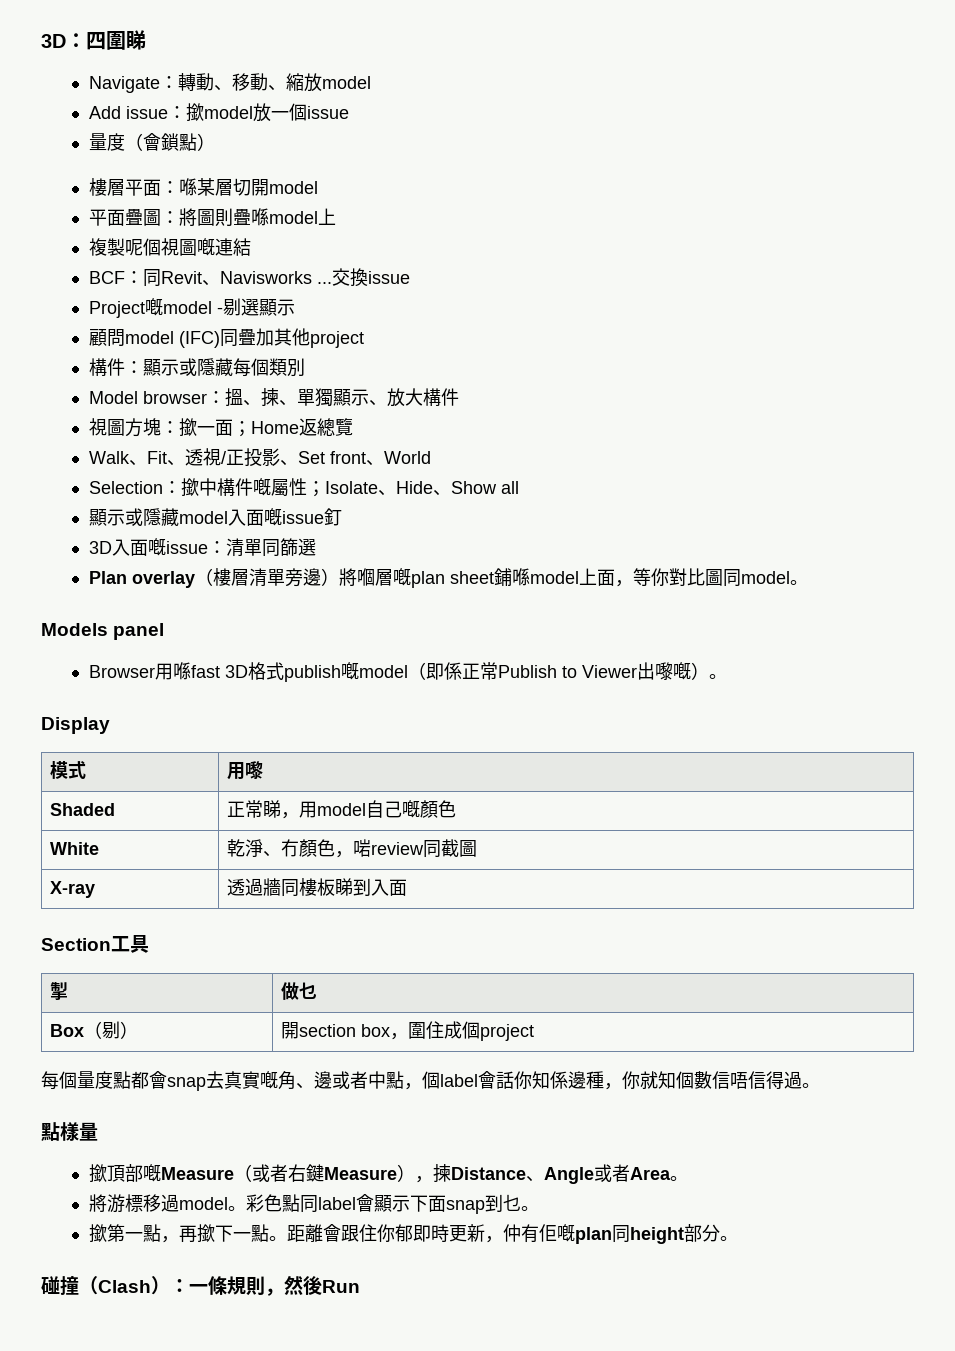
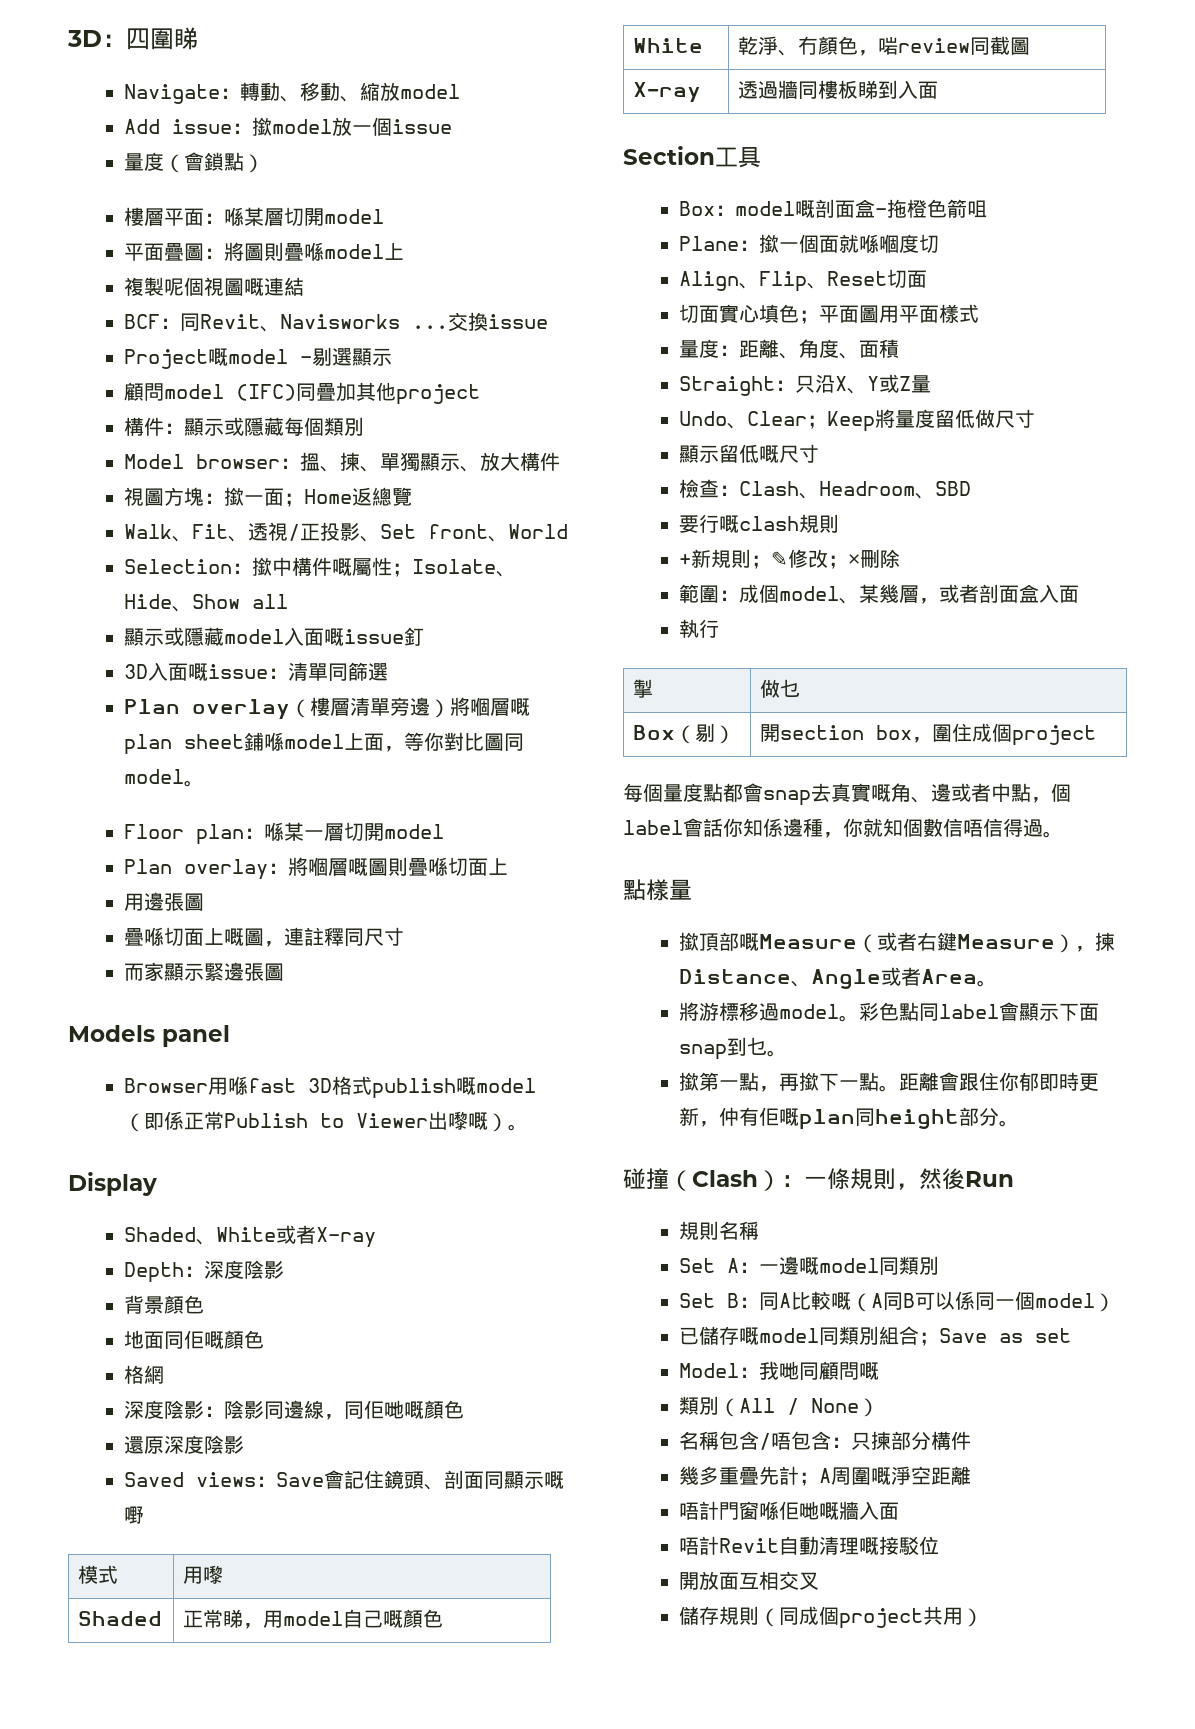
+ Floor plan：喺某一層切開model
+ Plan overlay：將嗰層嘅圖則疊喺切面上
+ 用邊張圖
+ 疊喺切面上嘅圖，連註釋同尺寸
+ 而家顯示緊邊張圖
+ Shaded、White或者X-ray
+ Depth：深度陰影
+ 背景顏色
+ 地面同佢嘅顏色
+ 格網
+ 深度陰影：陰影同邊線，同佢哋嘅顏色
+ 還原深度陰影
+ Saved views：Save會記住鏡頭、剖面同顯示嘅嘢
+ Box：model嘅剖面盒-拖橙色箭咀
+ Plane：撳一個面就喺嗰度切
+ Align、Flip、Reset切面
+ 切面實心填色；平面圖用平面樣式
+ 量度：距離、角度、面積
+ Straight：只沿X、Y或Z量
+ Undo、Clear；Keep將量度留低做尺寸
+ 顯示留低嘅尺寸
+ 檢查：Clash、Headroom、SBD
+ 要行嘅clash規則
+ +新規則；✎修改；✕刪除
+ 範圍：成個model、某幾層，或者剖面盒入面
+ 執行
+ 規則名稱
+ Set A：一邊嘅model同類別
+ Set B：同A比較嘅（A同B可以係同一個model）
+ 已儲存嘅model同類別組合；Save as set
+ Model：我哋同顧問嘅
+ 類別（All / None）
+ 名稱包含/唔包含：只揀部分構件
+ 幾多重疊先計；A周圍嘅淨空距離
+ 唔計門窗喺佢哋嘅牆入面
+ 唔計Revit自動清理嘅接駁位
+ 開放面互相交叉
+ 儲存規則（同成個project共用）

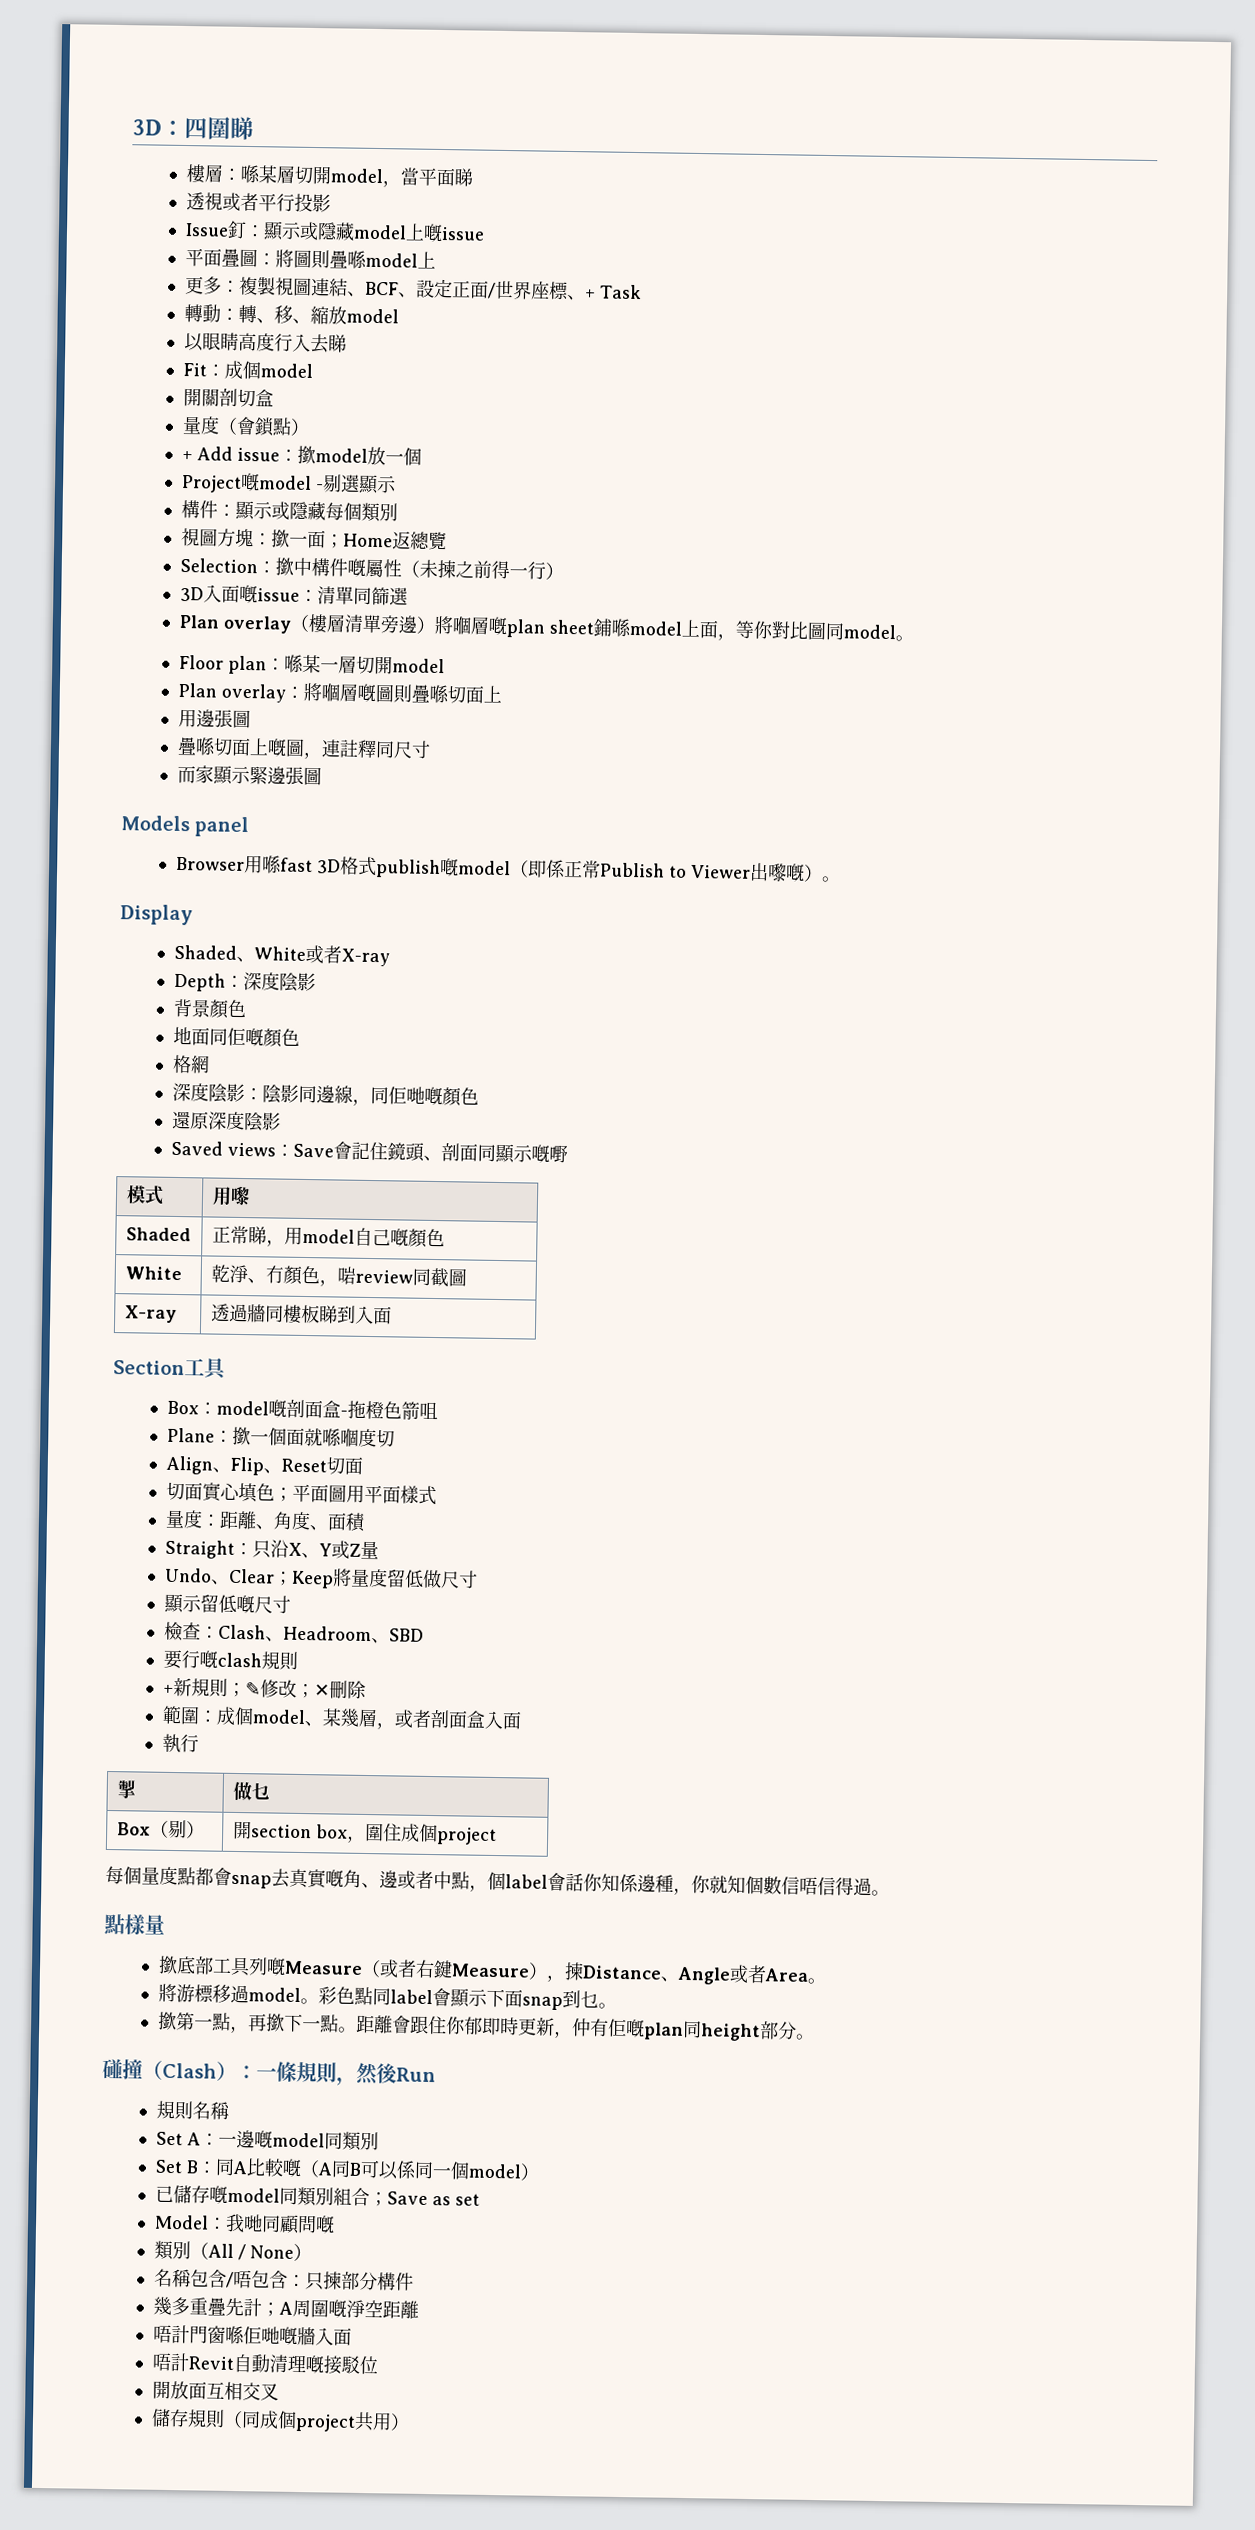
- Navigate：轉動、移動、縮放model
- Add issue：撳model放一個issue
- 量度（會鎖點）
- 樓層平面：喺某層切開model
+ 樓層：喺某層切開model，當平面睇
+ 透視或者平行投影
+ Issue釘：顯示或隱藏model上嘅issue
- 複製呢個視圖嘅連結
- BCF：同Revit、Navisworks ...交換issue
+ 更多：複製視圖連結、BCF、設定正面/世界座標、+ Task
+ 轉動：轉、移、縮放model
+ 以眼睛高度行入去睇
+ Fit：成個model
+ 開關剖切盒
+ 量度（會鎖點）
+ + Add issue：撳model放一個
- 顧問model (IFC)同疊加其他project
- Model browser：搵、揀、單獨顯示、放大構件
- Walk、Fit、透視/正投影、Set front、World
- Selection：撳中構件嘅屬性；Isolate、Hide、Show all
- 顯示或隱藏model入面嘅issue釘
+ Selection：撳中構件嘅屬性（未揀之前得一行）
- 撳頂部嘅Measure（或者右鍵Measure），揀Distance、Angle或者Area。
+ 撳底部工具列嘅Measure（或者右鍵Measure），揀Distance、Angle或者Area。

